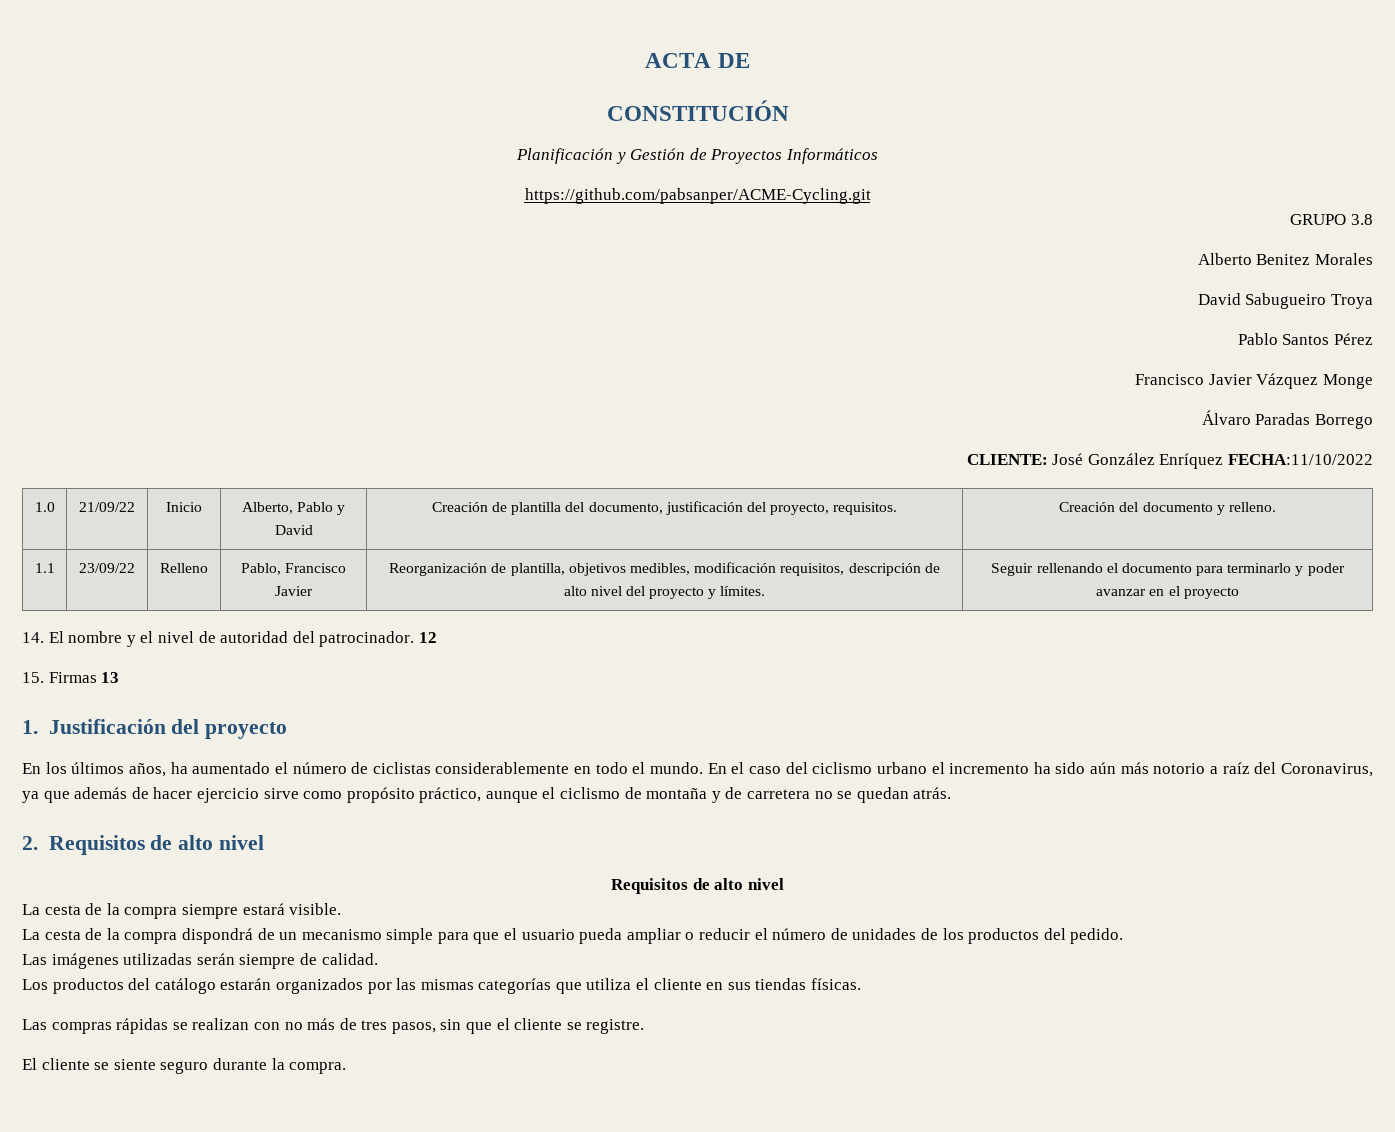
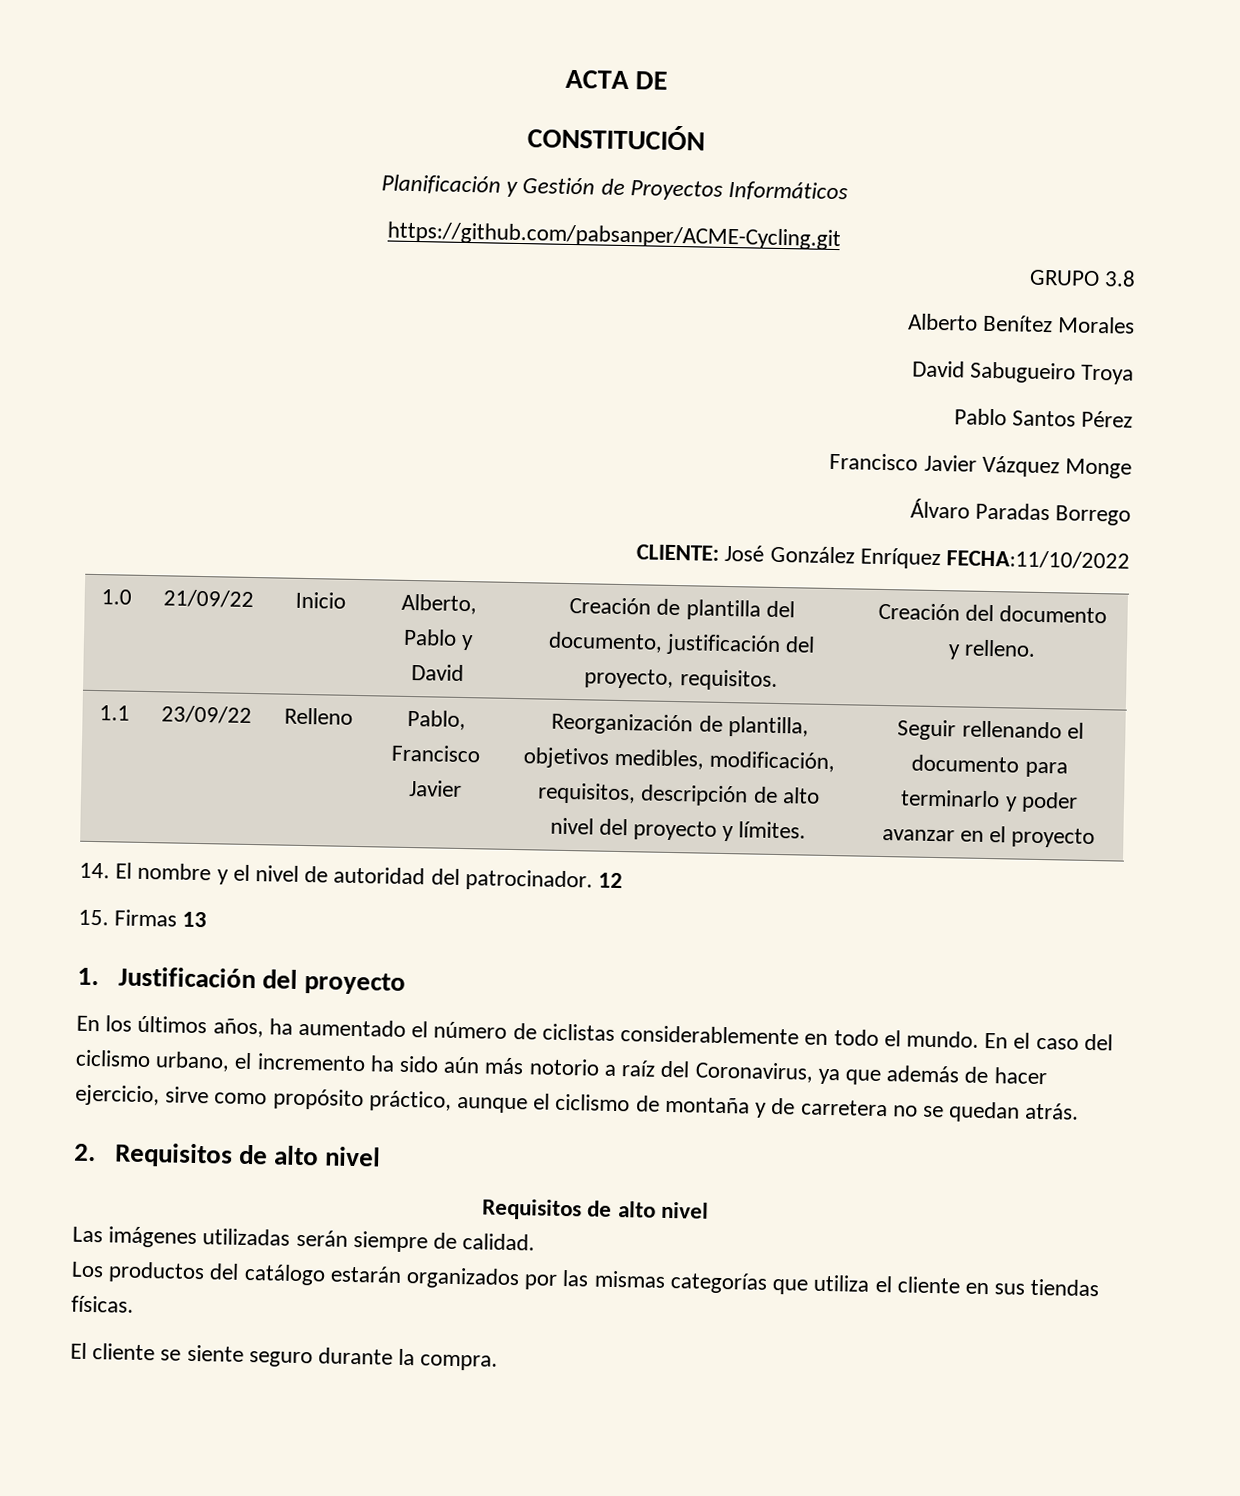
- Alberto Benitez Morales
+ Alberto Benítez Morales
- 1.1 | 23/09/22 | Relleno | Pablo, Francisco Javier | Reorganización de plantilla, objetivos medibles, modificación requisitos, descripción de alto nivel del proyecto y límites. | Seguir rellenando el documento para terminarlo y poder avanzar en el proyecto
+ 1.1 | 23/09/22 | Relleno | Pablo, Francisco Javier | Reorganización de plantilla, objetivos medibles, modificación, requisitos, descripción de alto nivel del proyecto y límites. | Seguir rellenando el documento para terminarlo y poder avanzar en el proyecto
- En el caso del ciclismo urbano el incremento ha sido aún más notorio a raíz del Coronavirus, ya que además de hacer ejercicio sirve como propósito práctico, aunque el ciclismo de montaña y de carretera no se quedan atrás.
+ En el caso del ciclismo urbano, el incremento ha sido aún más notorio a raíz del Coronavirus, ya que además de hacer ejercicio, sirve como propósito práctico, aunque el ciclismo de montaña y de carretera no se quedan atrás.
- La cesta de la compra siempre estará visible.
- La cesta de la compra dispondrá de un mecanismo simple para que el usuario pueda ampliar o reducir el número de unidades de los productos del pedido.
- Las compras rápidas se realizan con no más de tres pasos, sin que el cliente se registre.

